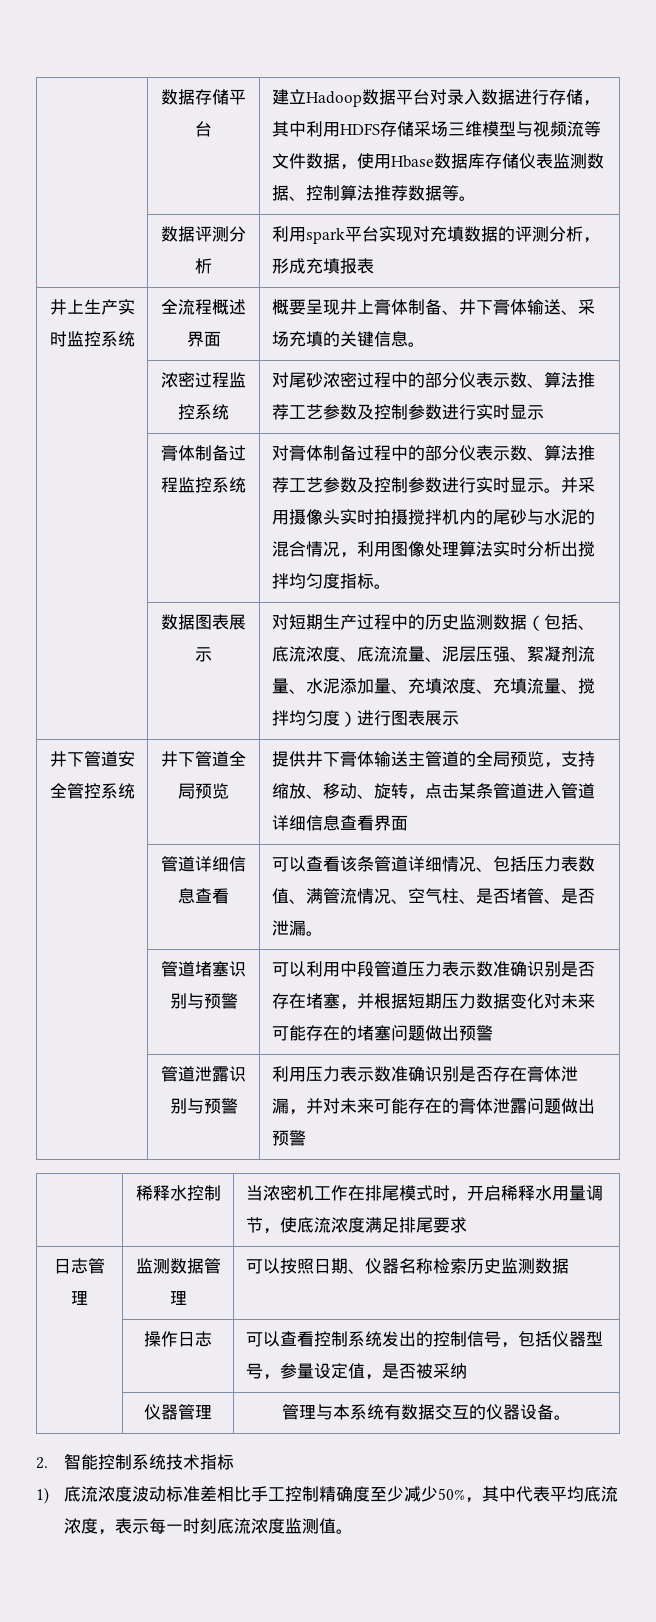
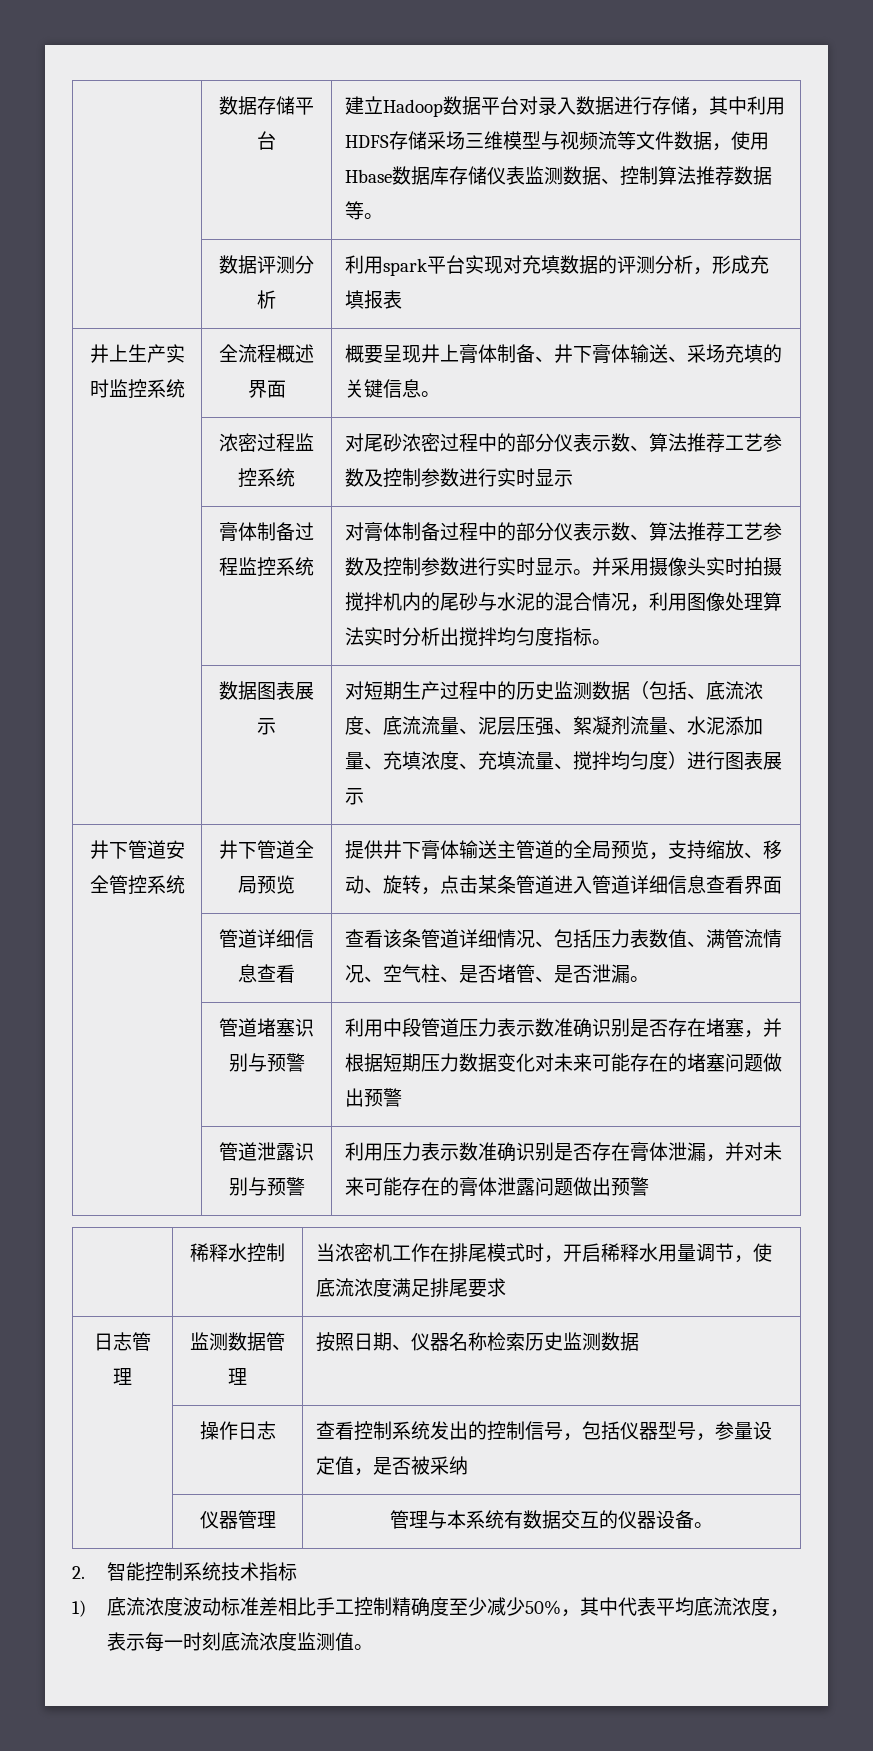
- | 管道详细信息查看 | 可以查看该条管道详细情况、包括压力表数值、满管流情况、空气柱、是否堵管、是否泄漏。
+ | 管道详细信息查看 | 查看该条管道详细情况、包括压力表数值、满管流情况、空气柱、是否堵管、是否泄漏。
- | 管道堵塞识别与预警 | 可以利用中段管道压力表示数准确识别是否存在堵塞，并根据短期压力数据变化对未来可能存在的堵塞问题做出预警
+ | 管道堵塞识别与预警 | 利用中段管道压力表示数准确识别是否存在堵塞，并根据短期压力数据变化对未来可能存在的堵塞问题做出预警
- 日志管理 | 监测数据管理 | 可以按照日期、仪器名称检索历史监测数据
+ 日志管理 | 监测数据管理 | 按照日期、仪器名称检索历史监测数据
- | 操作日志 | 可以查看控制系统发出的控制信号，包括仪器型号，参量设定值，是否被采纳
+ | 操作日志 | 查看控制系统发出的控制信号，包括仪器型号，参量设定值，是否被采纳

